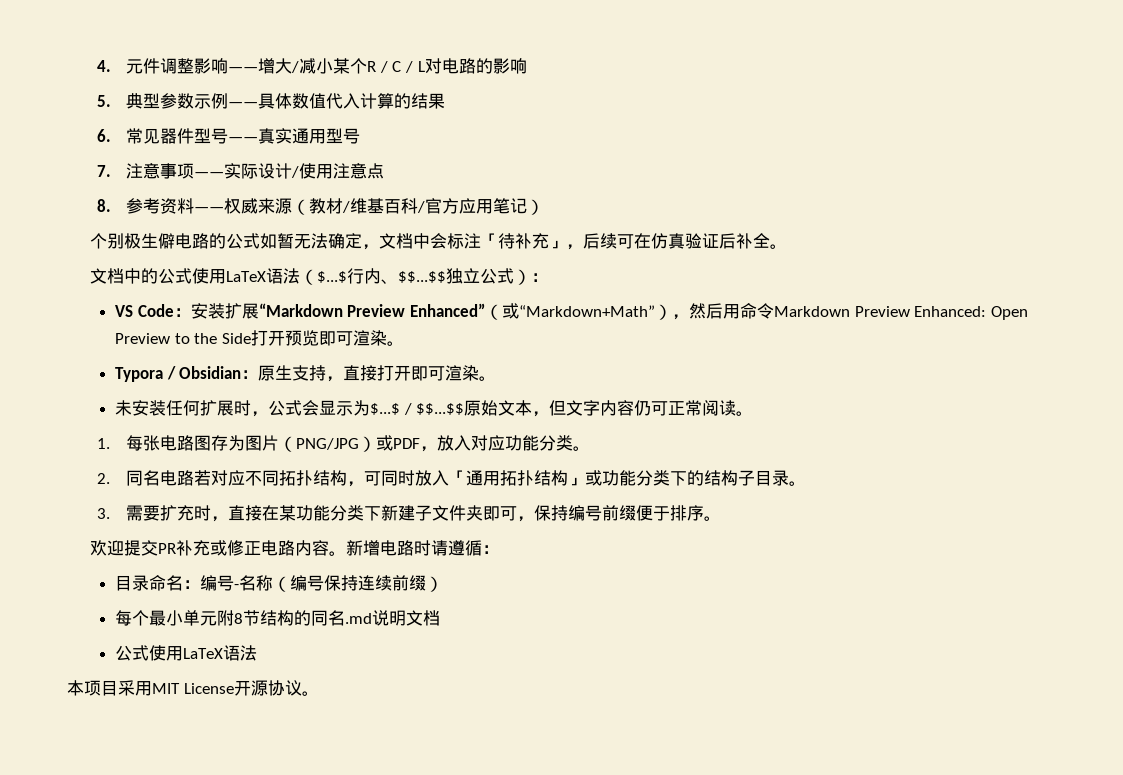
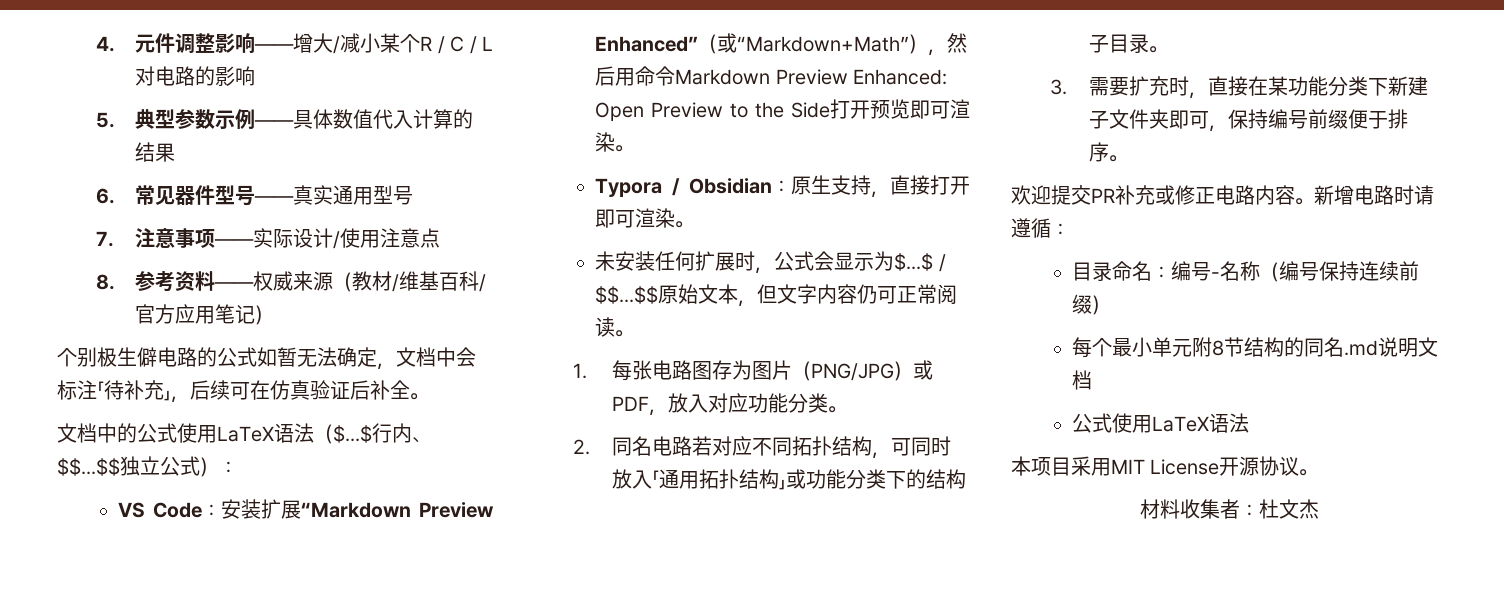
+ 材料收集者：杜文杰

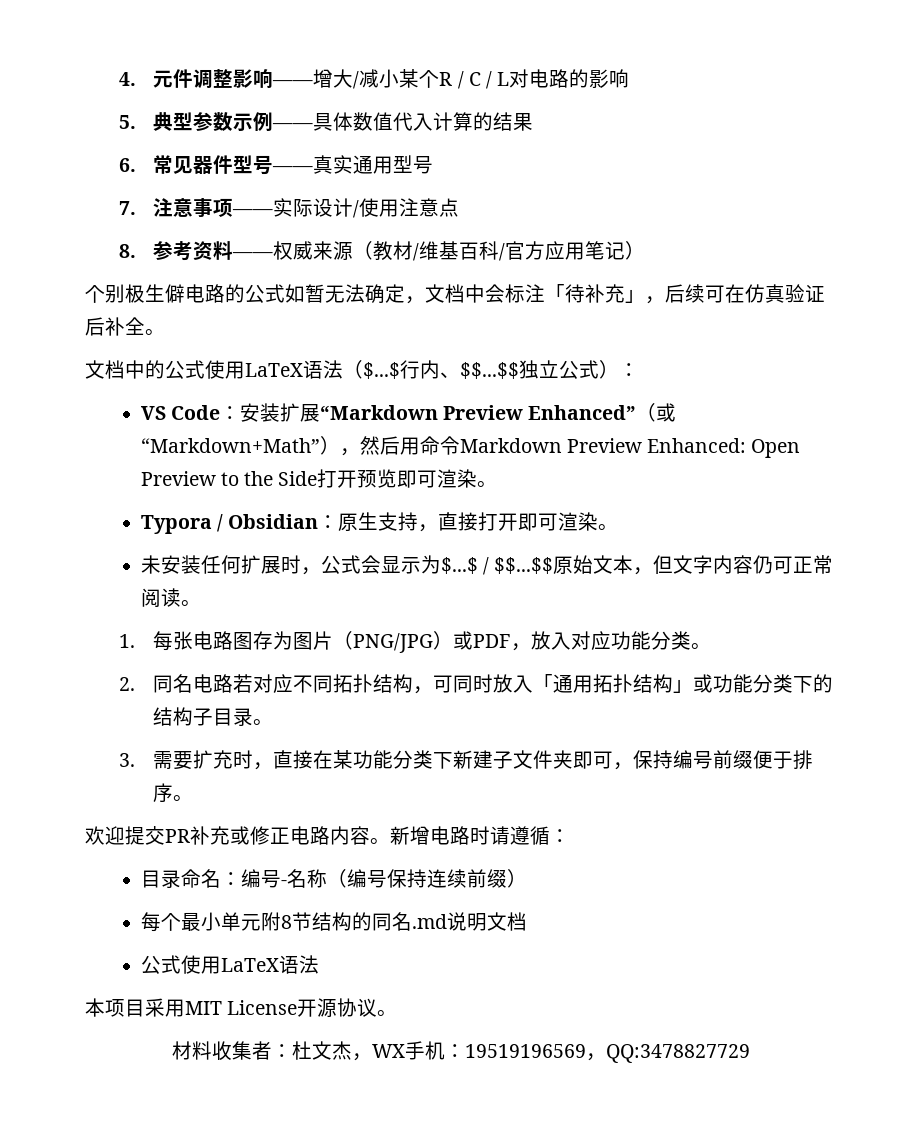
- 材料收集者：杜文杰
+ 材料收集者：杜文杰，WX手机：19519196569，QQ:3478827729

